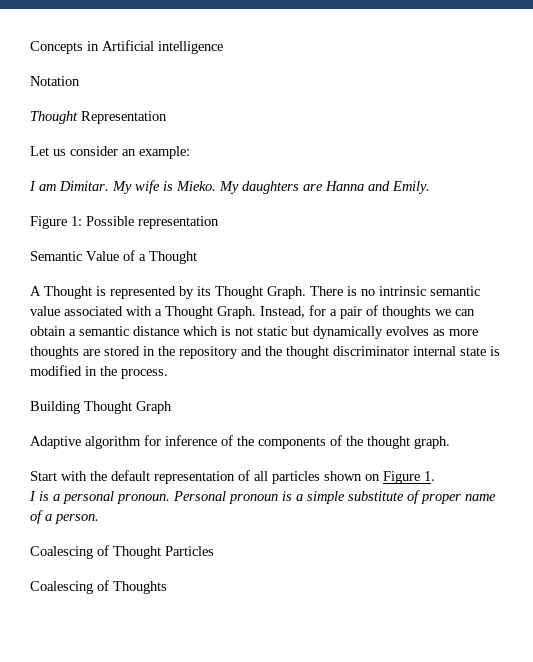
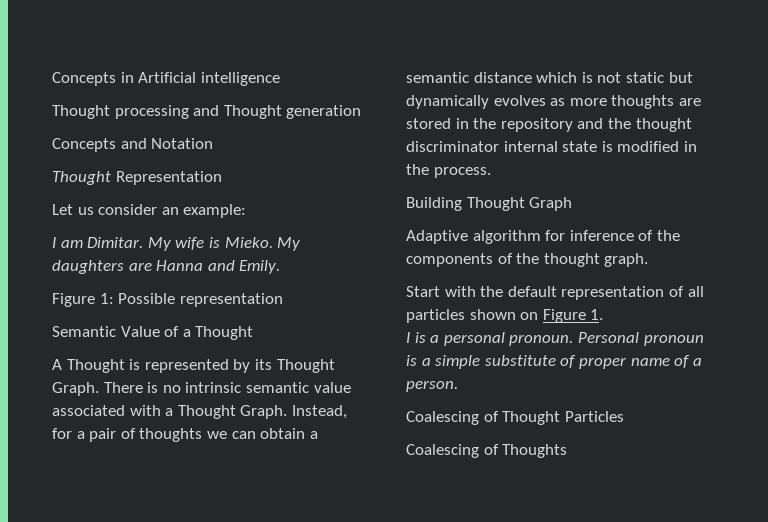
- Notation
+ Thought processing and Thought generation
+ Concepts and Notation

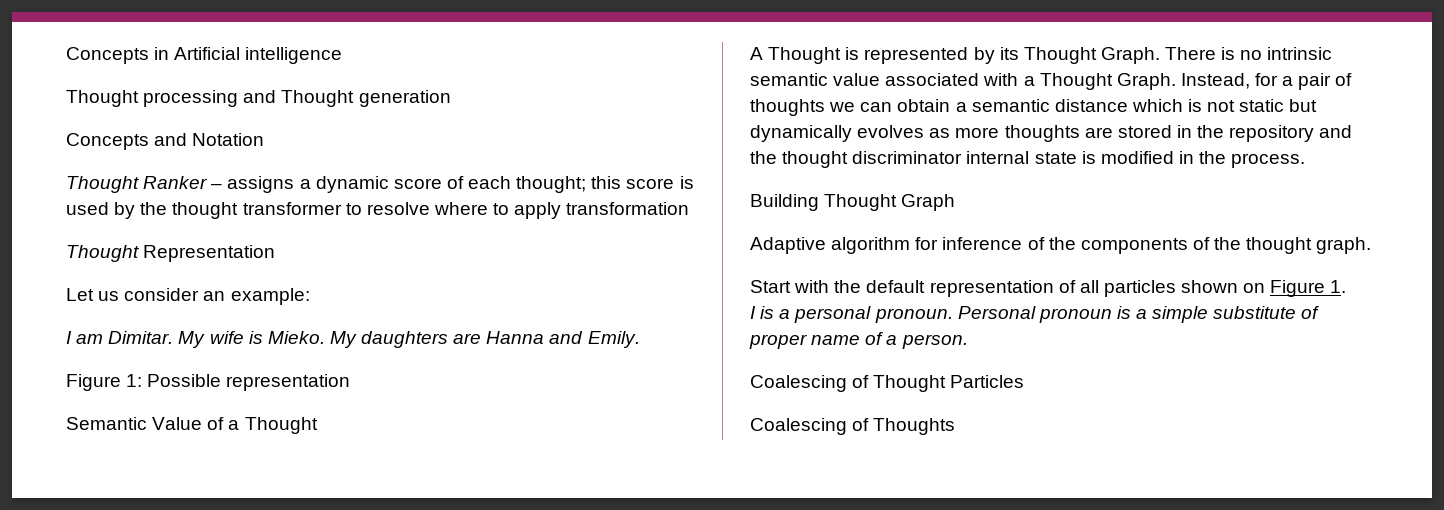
+ Thought Ranker – assigns a dynamic score of each thought; this score is used by the thought transformer to resolve where to apply transformation

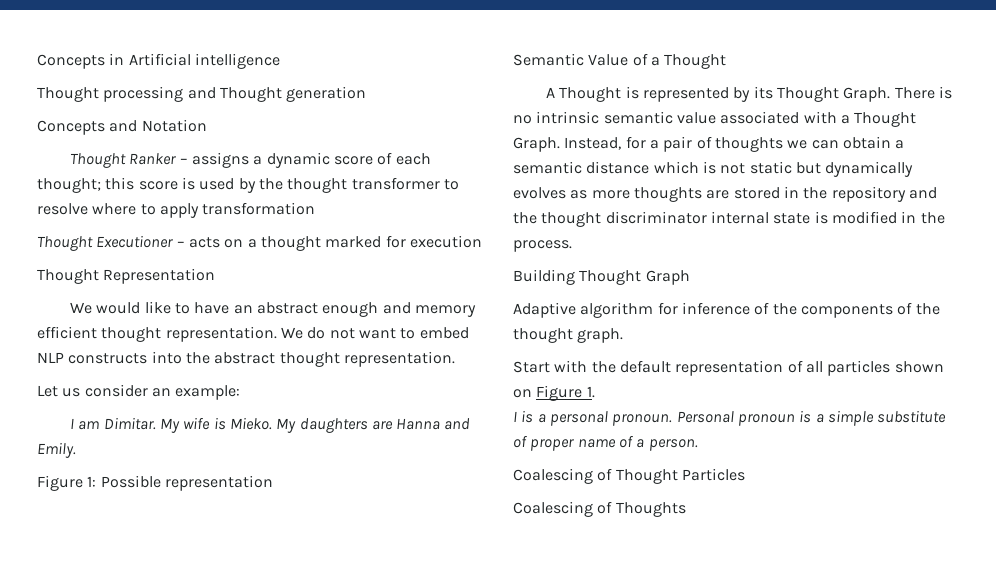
+ Thought Executioner – acts on a thought marked for execution
  Thought Representation
+ We would like to have an abstract enough and memory efficient thought representation. We do not want to embed NLP constructs into the abstract thought representation.

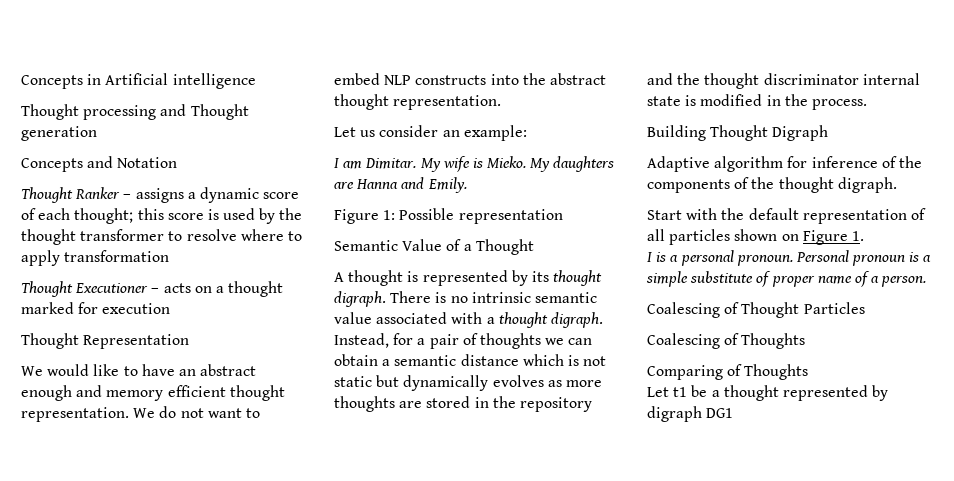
- A Thought is represented by its Thought Graph.
+ A thought is represented by its thought digraph.
- There is no intrinsic semantic value associated with a Thought Graph.
+ There is no intrinsic semantic value associated with a thought digraph.
- Building Thought Graph
+ Building Thought Digraph
- Adaptive algorithm for inference of the components of the thought graph.
+ Adaptive algorithm for inference of the components of the thought digraph.
+ Comparing of Thoughts
+ Let t1 be a thought represented by digraph DG1

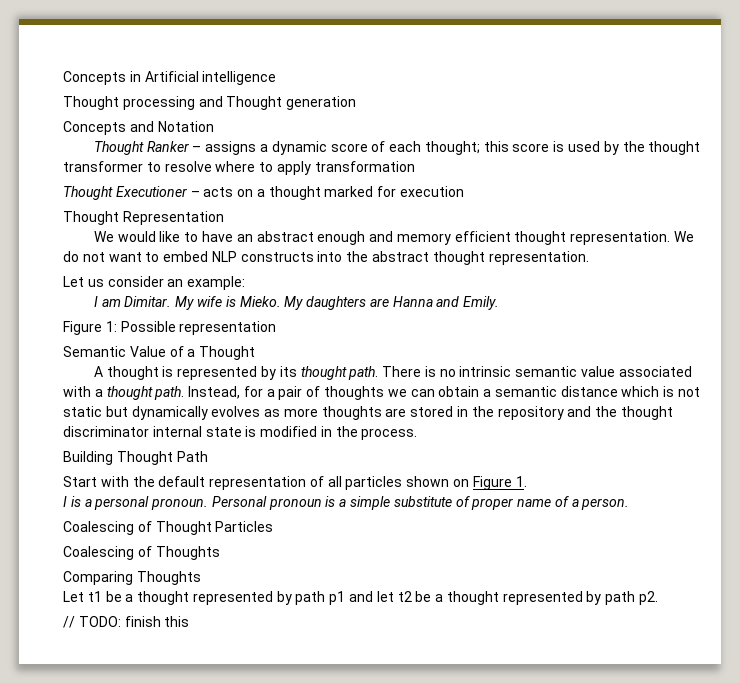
- A thought is represented by its thought digraph.
+ A thought is represented by its thought path.
- There is no intrinsic semantic value associated with a thought digraph.
+ There is no intrinsic semantic value associated with a thought path.
- Building Thought Digraph
- Adaptive algorithm for inference of the components of the thought digraph.
+ Building Thought Path
- Comparing of Thoughts
+ Comparing Thoughts
- Let t1 be a thought represented by digraph DG1
+ Let t1 be a thought represented by path p1 and let t2 be a thought represented by path p2.
+ // TODO: finish this

